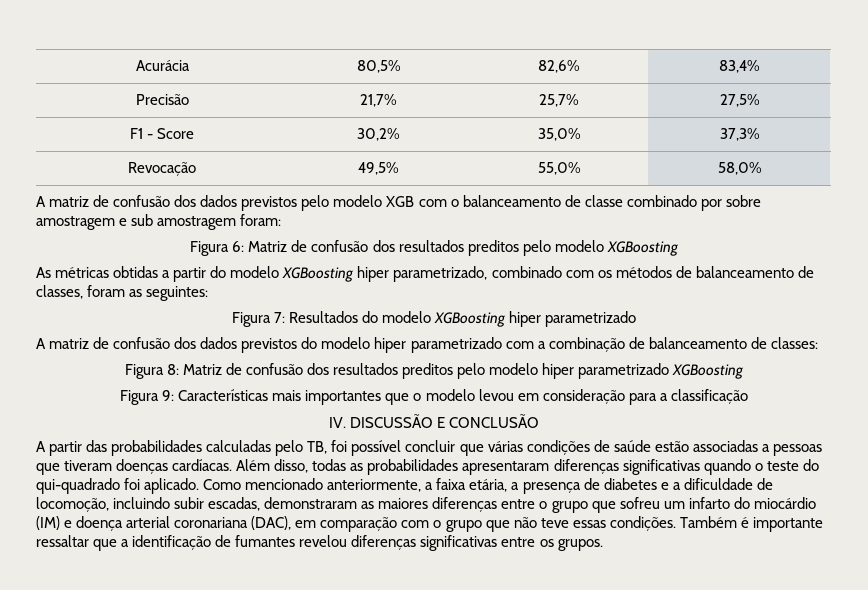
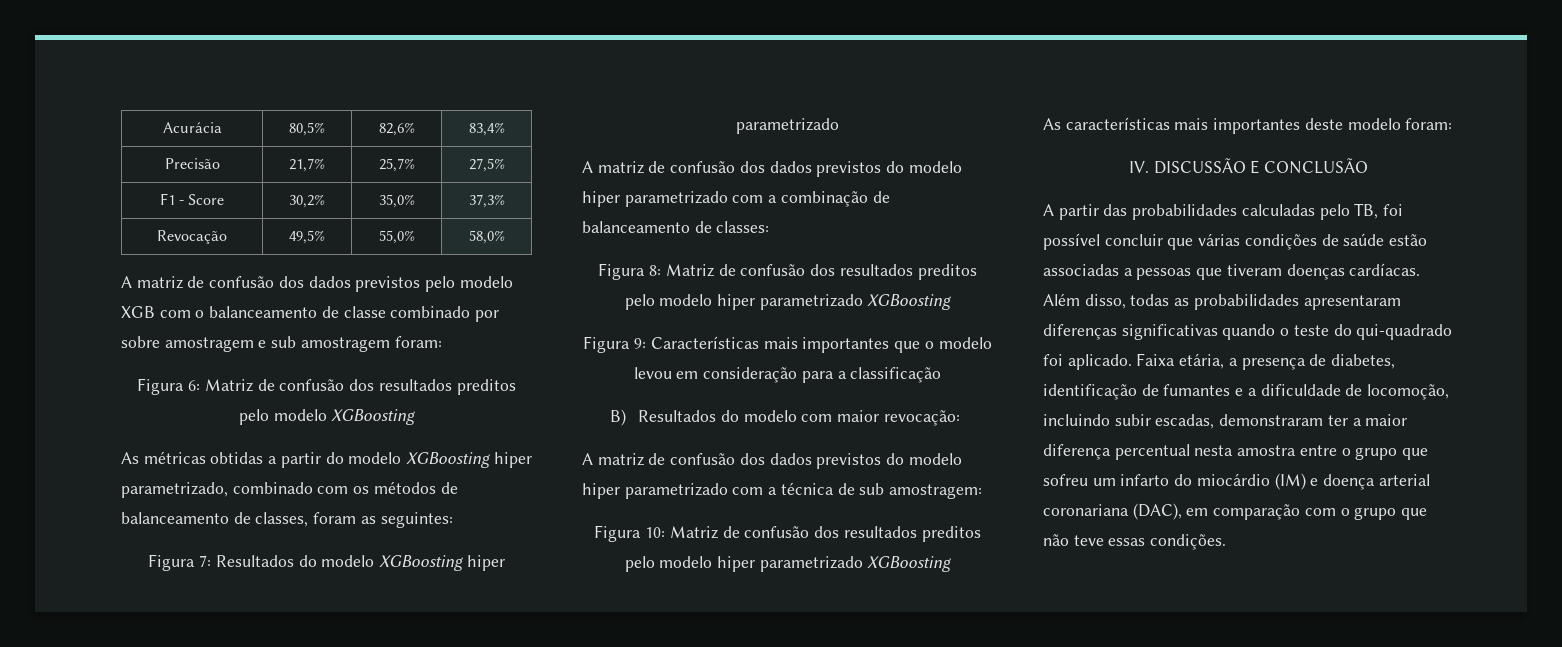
+ B) Resultados do modelo com maior revocação:
+ A matriz de confusão dos dados previstos do modelo hiper parametrizado com a técnica de sub amostragem:
+ Figura 10: Matriz de confusão dos resultados preditos pelo modelo hiper parametrizado XGBoosting
+ As características mais importantes deste modelo foram:
- Como mencionado anteriormente, a faixa etária, a presença de diabetes e a dificuldade de locomoção, incluindo subir escadas, demonstraram as maiores diferenças entre o grupo que sofreu um infarto do miocárdio (IM) e doença arterial coronariana (DAC), em comparação com o grupo que não teve essas condições. Também é importante ressaltar que a identificação de fumantes revelou diferenças significativas entre os grupos.
+ Faixa etária, a presença de diabetes, identificação de fumantes e a dificuldade de locomoção, incluindo subir escadas, demonstraram ter a maior diferença percentual nesta amostra entre o grupo que sofreu um infarto do miocárdio (IM) e doença arterial coronariana (DAC), em comparação com o grupo que não teve essas condições.

